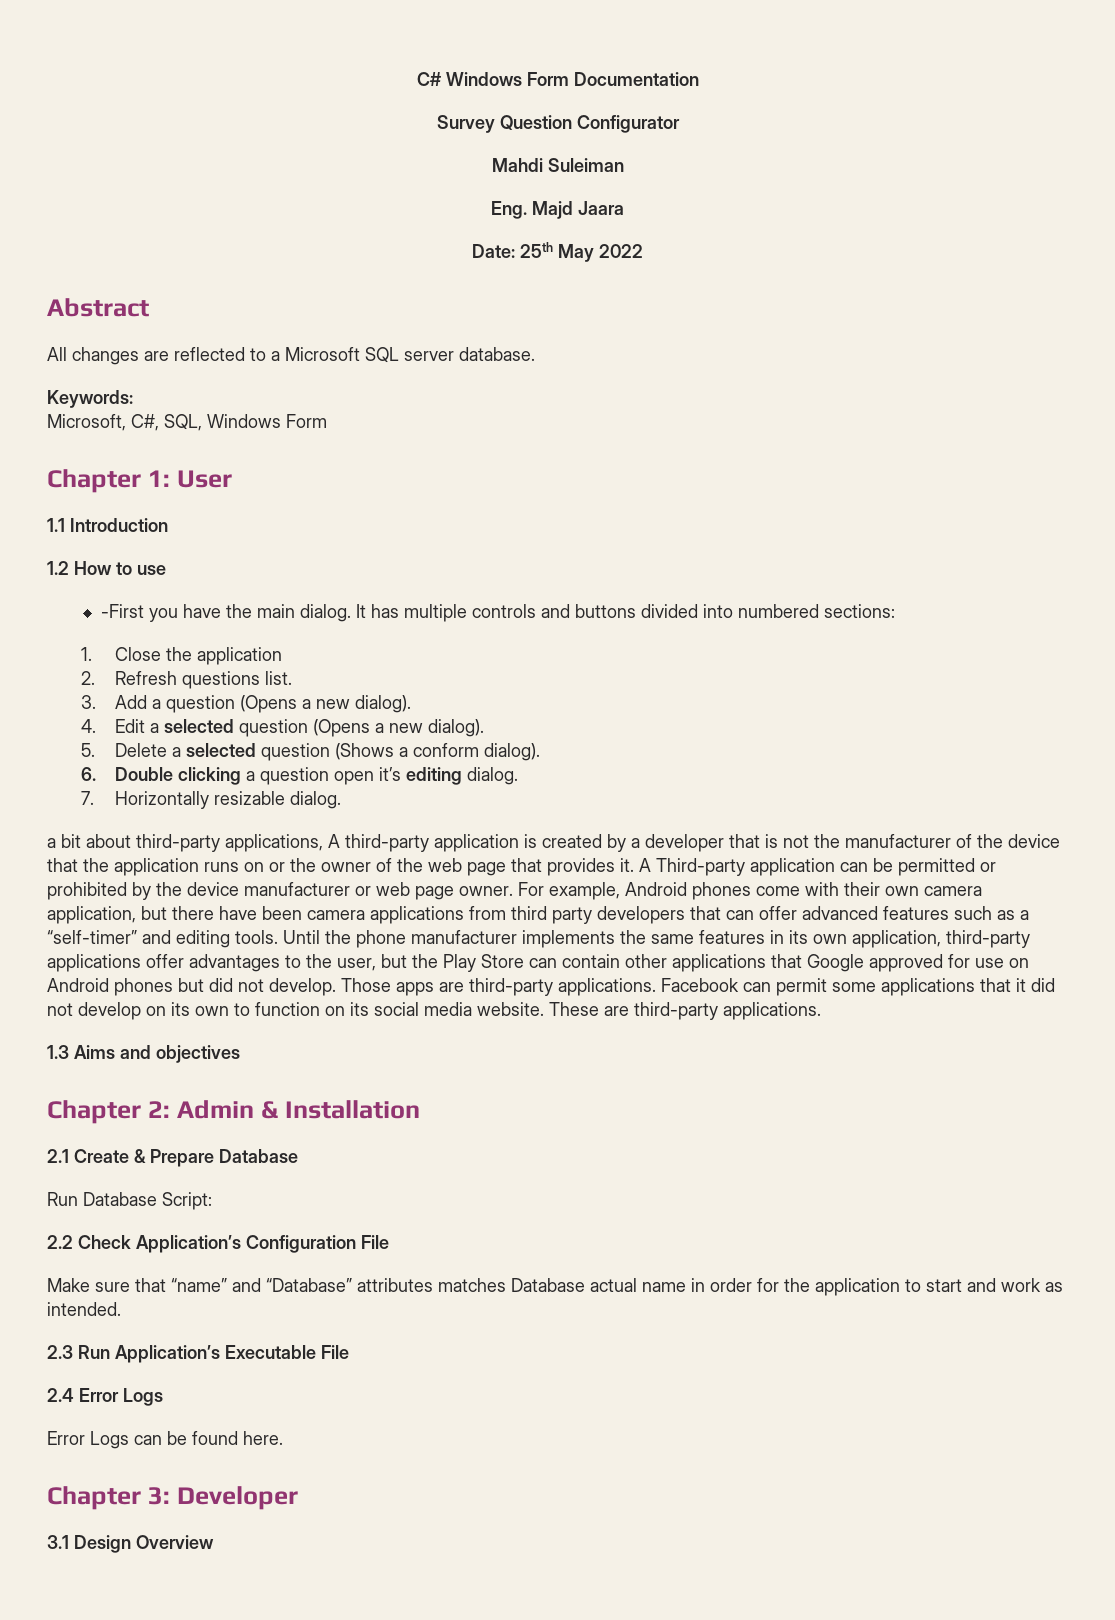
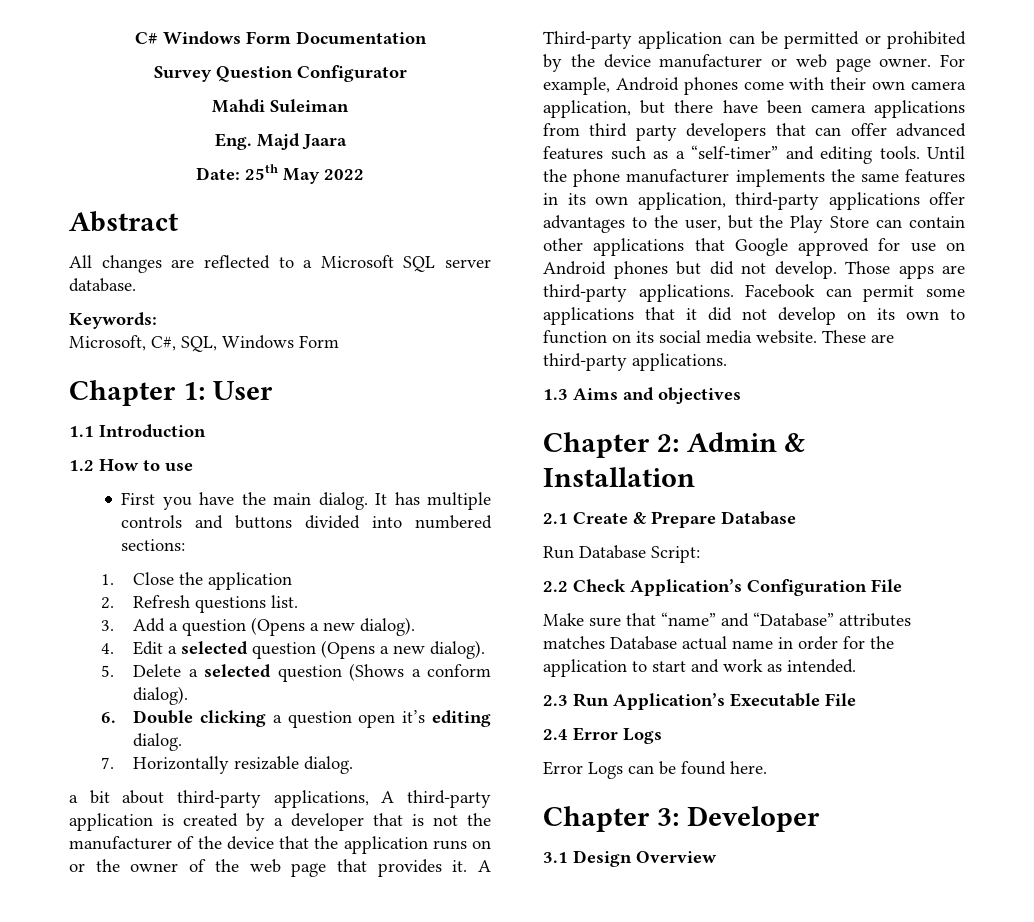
- -First you have the main dialog.
+ First you have the main dialog.

